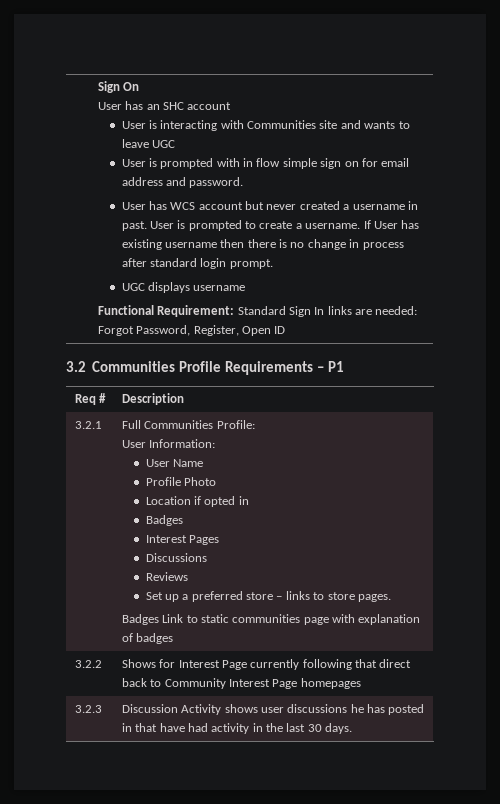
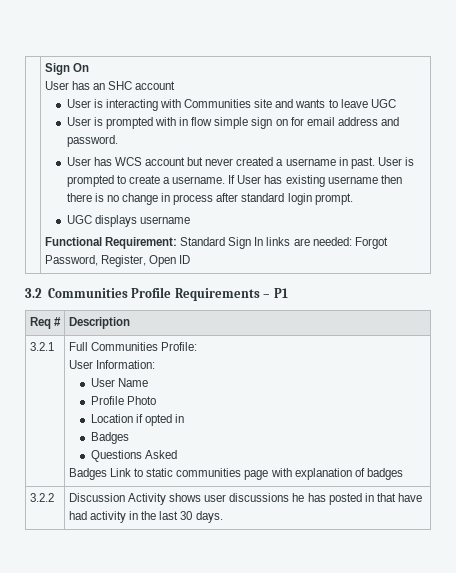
  3.2.1 | Full Communities Profile:
  User Information:
  User Name
  Profile Photo
  Location if opted in
  Badges
- Interest Pages
- Discussions
- Reviews
- Set up a preferred store – links to store pages.
+ Questions Asked
- 3.2.2 | Shows for Interest Page currently following that direct back to Community Interest Page homepages
- 3.2.3 | Discussion Activity shows user discussions he has posted in that have had activity in the last 30 days.
+ 3.2.2 | Discussion Activity shows user discussions he has posted in that have had activity in the last 30 days.

